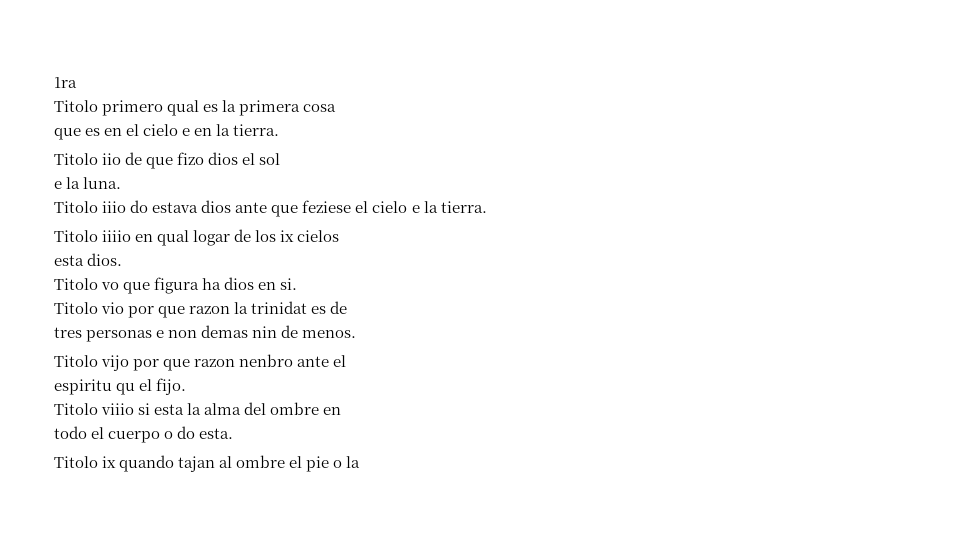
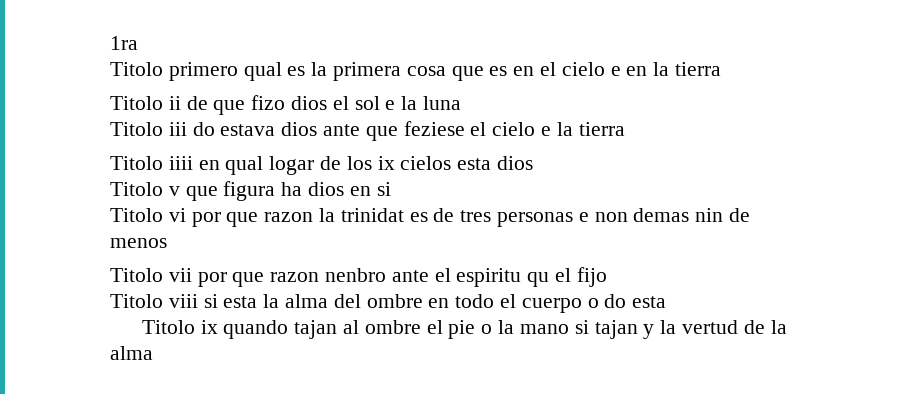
- Titolo primero qual es la primera cosa
- que es en el cielo e en la tierra.
- Titolo iio de que fizo dios el sol
- e la luna.
- Titolo iiio do estava dios ante que feziese el cielo e la tierra.
- Titolo iiiio en qual logar de los ix cielos
- esta dios.
- Titolo vo que figura ha dios en si.
- Titolo vio por que razon la trinidat es de
- tres personas e non demas nin de menos.
- Titolo vijo por que razon nenbro ante el
- espiritu qu el fijo.
- Titolo viiio si esta la alma del ombre en
- todo el cuerpo o do esta.
+ Titolo primero qual es la primera cosa que es en el cielo e en la tierra
+ Titolo ii de que fizo dios el sol e la luna
+ Titolo iii do estava dios ante que feziese el cielo e la tierra
+ Titolo iiii en qual logar de los ix cielos esta dios
+ Titolo v que figura ha dios en si
+ Titolo vi por que razon la trinidat es de tres personas e non demas nin de menos
+ Titolo vii por que razon nenbro ante el espiritu qu el fijo
+ Titolo viii si esta la alma del ombre en todo el cuerpo o do esta
- Titolo ix quando tajan al ombre el pie o la
+ Titolo ix quando tajan al ombre el pie o la mano si tajan y la vertud de la alma

